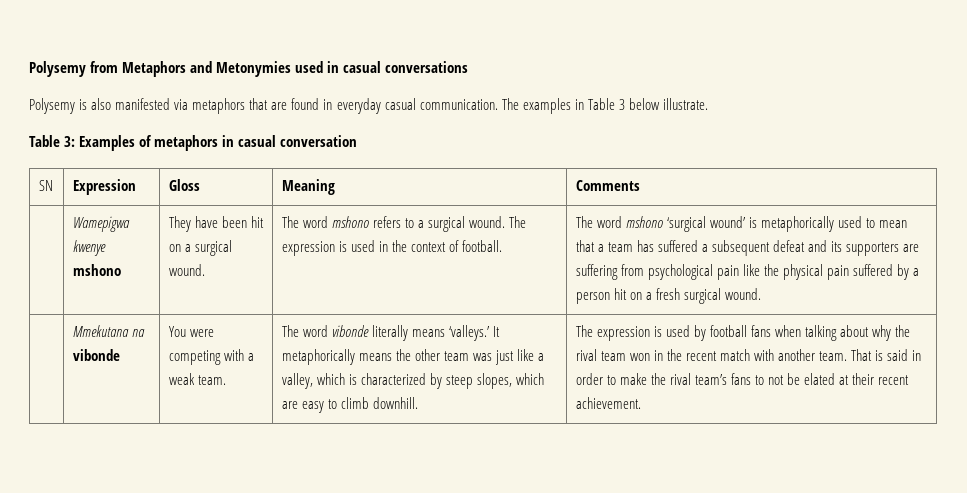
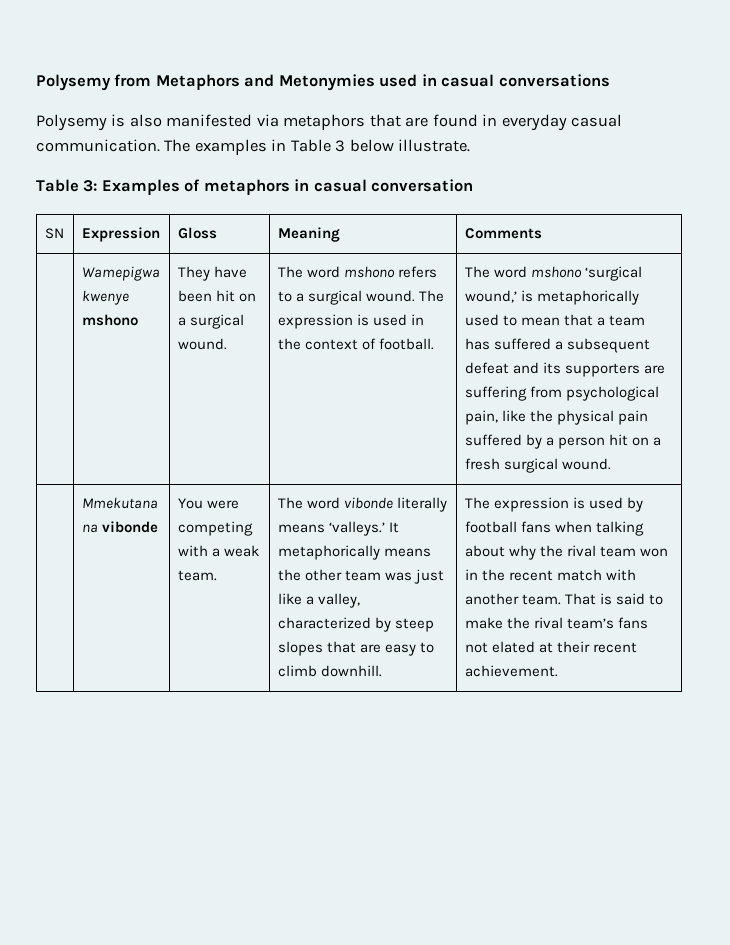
- The word mshono ‘surgical wound’ is metaphorically used to mean that a team has suffered a subsequent defeat and its supporters are suffering from psychological pain like the physical pain suffered by a person hit on a fresh surgical wound.
+ The word mshono ‘surgical wound,’ is metaphorically used to mean that a team has suffered a subsequent defeat and its supporters are suffering from psychological pain, like the physical pain suffered by a person hit on a fresh surgical wound.
- It metaphorically means the other team was just like a valley, which is characterized by steep slopes, which are easy to climb downhill.
+ It metaphorically means the other team was just like a valley, characterized by steep slopes that are easy to climb downhill.
- That is said in order to make the rival team’s fans to not be elated at their recent achievement.
+ That is said to make the rival team’s fans not elated at their recent achievement.

